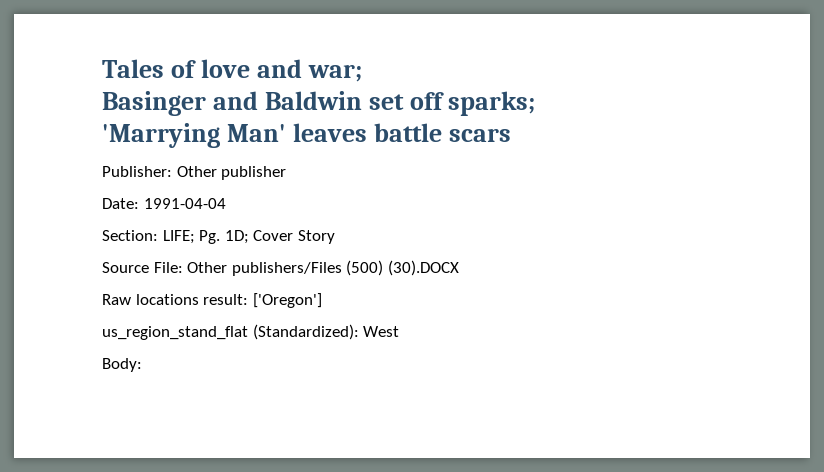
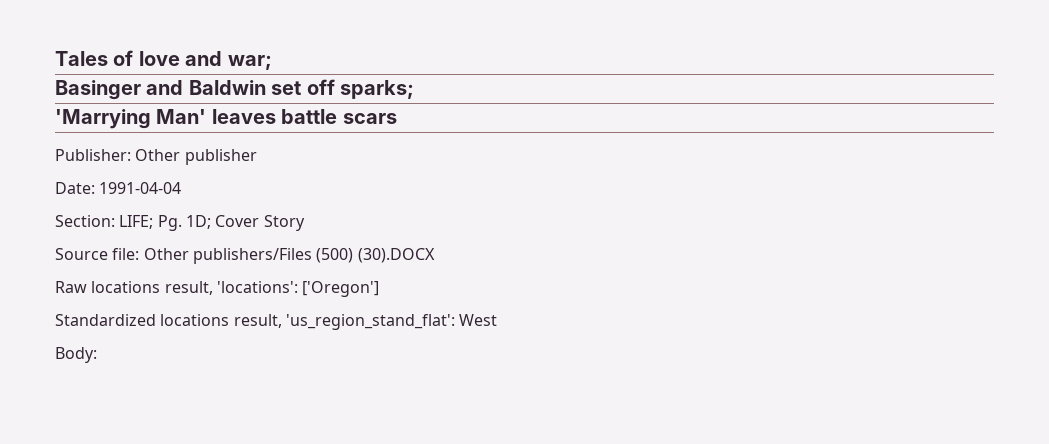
- Source File: Other publishers/Files (500) (30).DOCX
+ Source file: Other publishers/Files (500) (30).DOCX
- Raw locations result: ['Oregon']
+ Raw locations result, 'locations': ['Oregon']
- us_region_stand_flat (Standardized): West
+ Standardized locations result, 'us_region_stand_flat': West

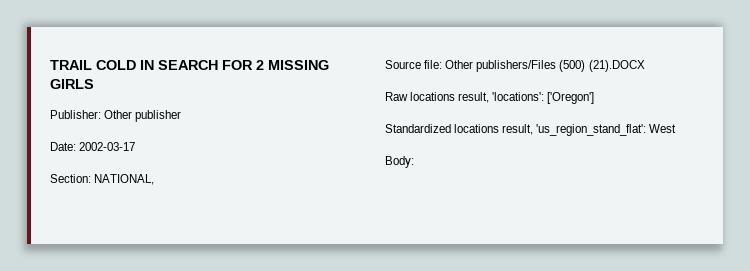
- Tales of love and war;
- Basinger and Baldwin set off sparks;
- 'Marrying Man' leaves battle scars
+ TRAIL COLD IN SEARCH FOR 2 MISSING GIRLS
- Date: 1991-04-04
+ Date: 2002-03-17
- Section: LIFE; Pg. 1D; Cover Story
+ Section: NATIONAL,
- Source file: Other publishers/Files (500) (30).DOCX
+ Source file: Other publishers/Files (500) (21).DOCX

